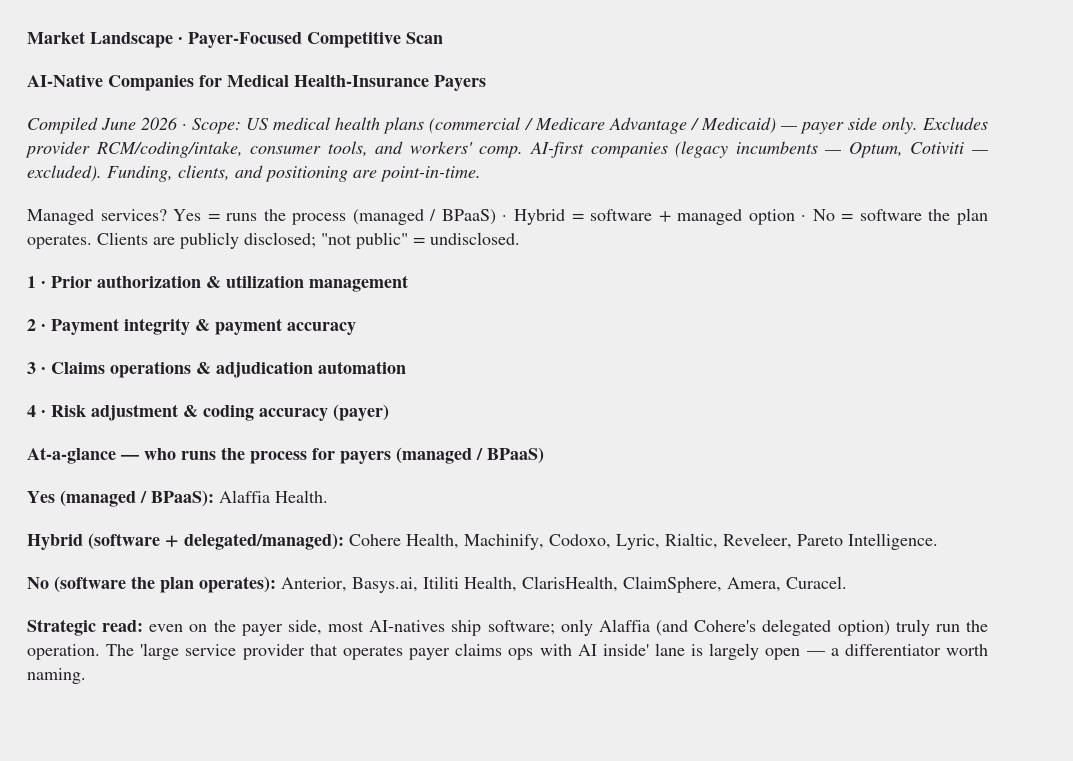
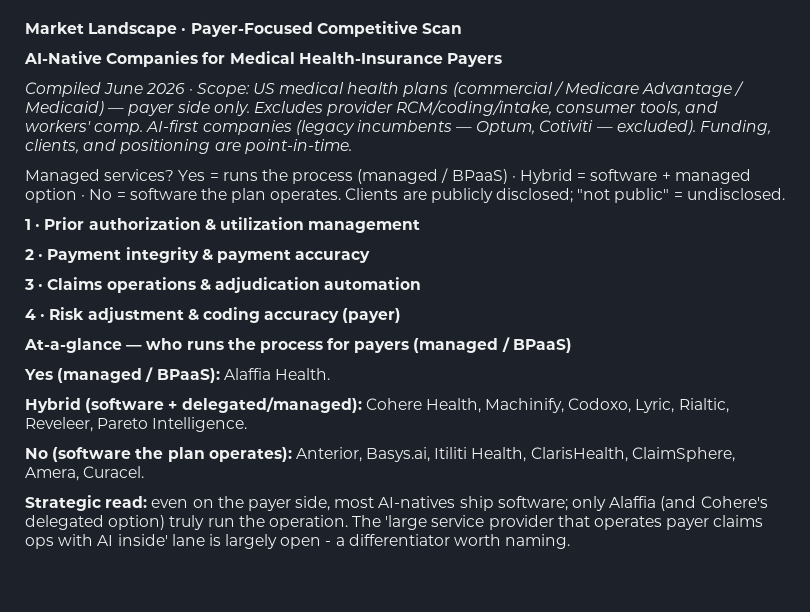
- The 'large service provider that operates payer claims ops with AI inside' lane is largely open — a differentiator worth naming.
+ The 'large service provider that operates payer claims ops with AI inside' lane is largely open - a differentiator worth naming.

